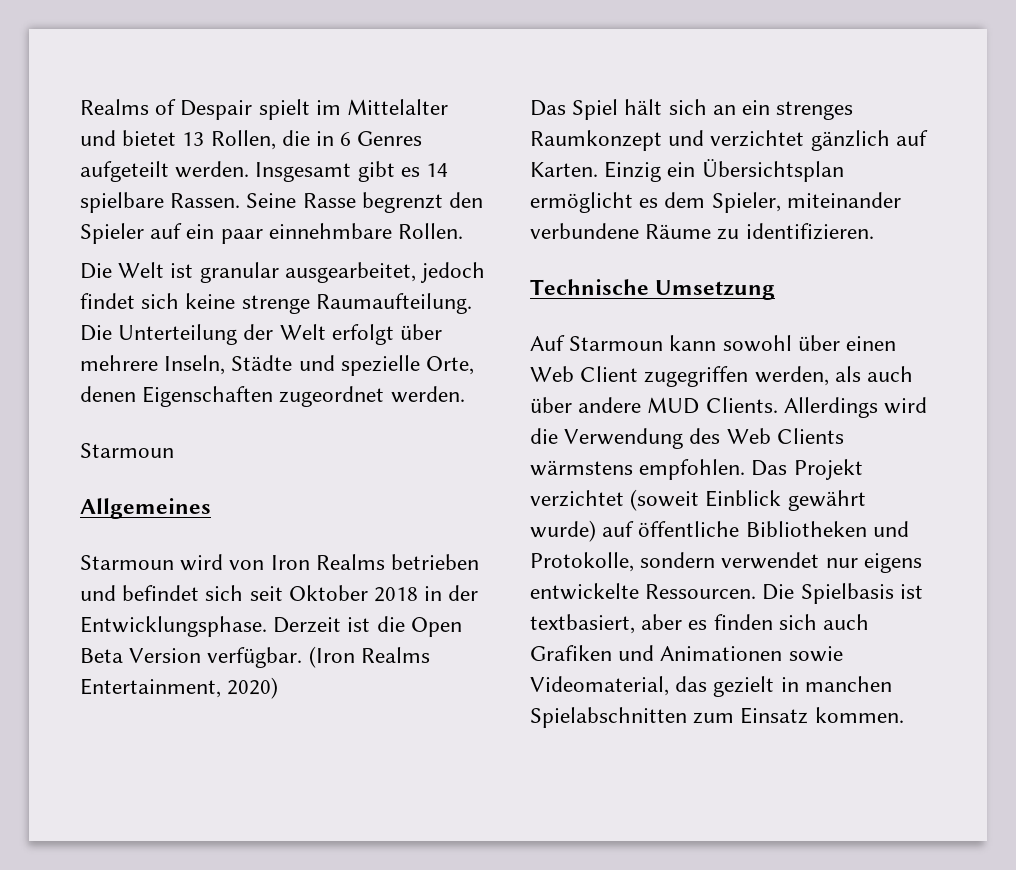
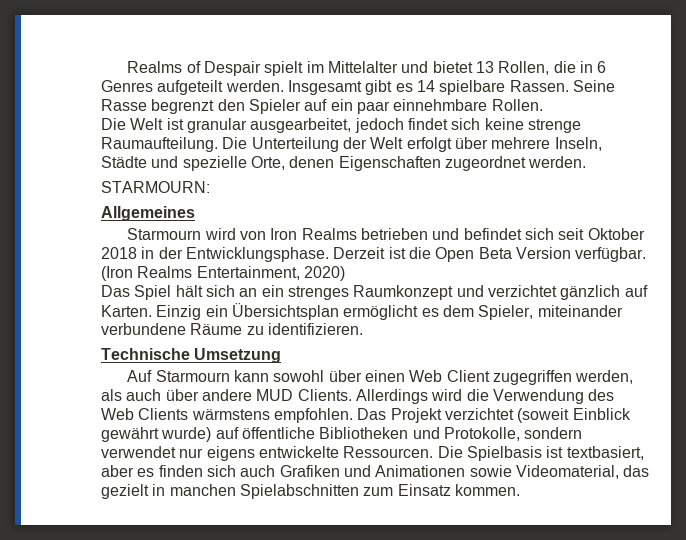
  Die Unterteilung der Welt erfolgt über mehrere Inseln, Städte und spezielle Orte, denen Eigenschaften zugeordnet werden.
- Starmoun
+ STARMOURN:
- Starmoun wird von Iron Realms betrieben und befindet sich seit Oktober 2018 in der Entwicklungsphase.
+ Starmourn wird von Iron Realms betrieben und befindet sich seit Oktober 2018 in der Entwicklungsphase.
- Auf Starmoun kann sowohl über einen Web Client zugegriffen werden, als auch über andere MUD Clients.
+ Auf Starmourn kann sowohl über einen Web Client zugegriffen werden, als auch über andere MUD Clients.

